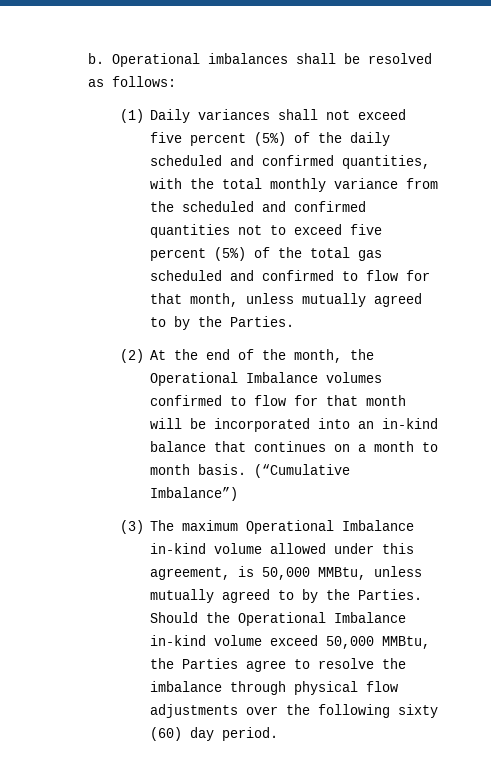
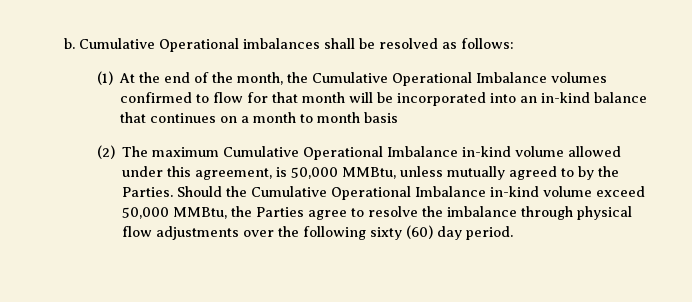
- Operational imbalances shall be resolved as follows:
+ Cumulative Operational imbalances shall be resolved as follows:
- (1) Daily variances shall not exceed five percent (5%) of the daily scheduled and confirmed quantities, with the total monthly variance from the scheduled and confirmed quantities not to exceed five percent (5%) of the total gas scheduled and confirmed to flow for that month, unless mutually agreed to by the Parties.
- (2) At the end of the month, the Operational Imbalance volumes confirmed to flow for that month will be incorporated into an in-kind balance that continues on a month to month basis. (“Cumulative Imbalance”)
- (3) The maximum Operational Imbalance in-kind volume allowed under this agreement, is 50,000 MMBtu, unless mutually agreed to by the Parties.
+ (1) At the end of the month, the Cumulative Operational Imbalance volumes confirmed to flow for that month will be incorporated into an in-kind balance that continues on a month to month basis
+ (2) The maximum Cumulative Operational Imbalance in-kind volume allowed under this agreement, is 50,000 MMBtu, unless mutually agreed to by the Parties.
- Should the Operational Imbalance in-kind volume exceed 50,000 MMBtu, the Parties agree to resolve the imbalance through physical flow adjustments over the following sixty (60) day period.
+ Should the Cumulative Operational Imbalance in-kind volume exceed 50,000 MMBtu, the Parties agree to resolve the imbalance through physical flow adjustments over the following sixty (60) day period.

